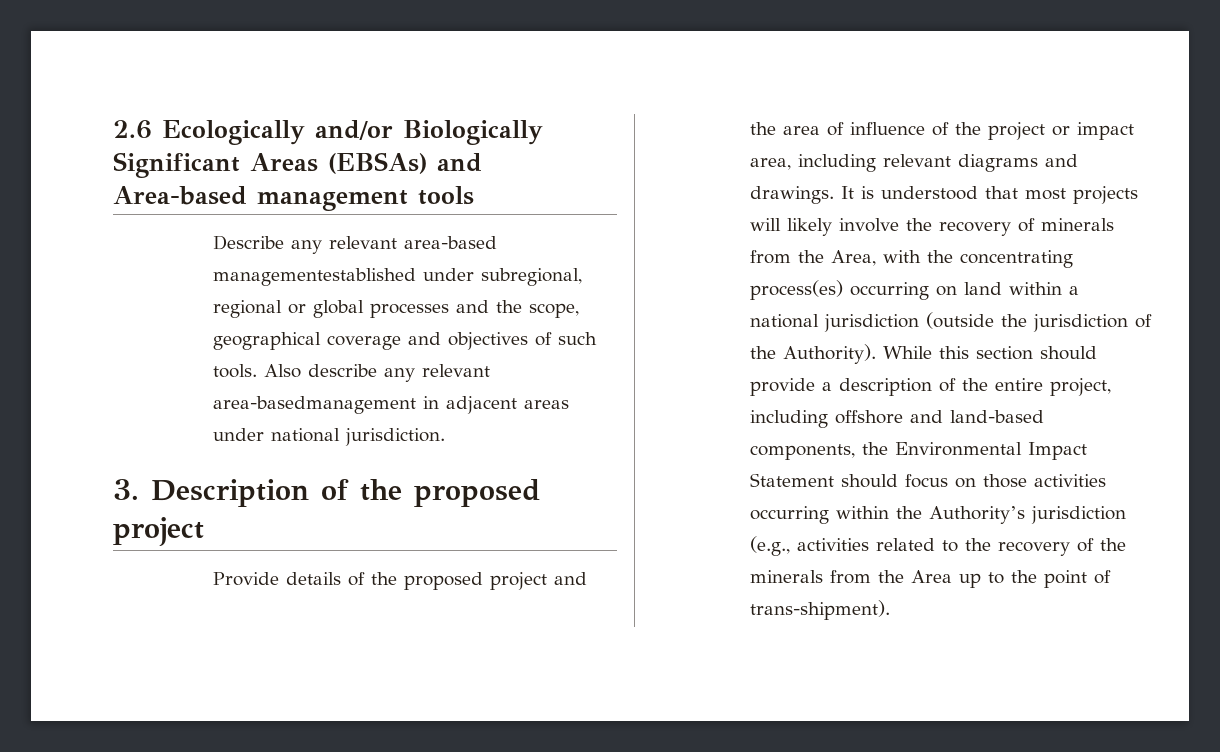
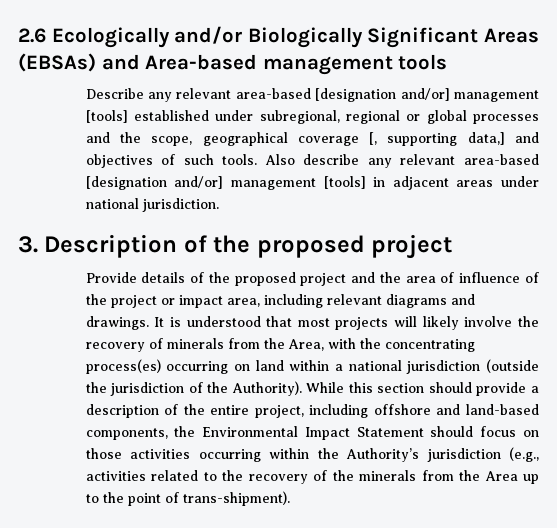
- Describe any relevant area-based managementestablished under subregional, regional or global processes and the scope, geographical coverage and objectives of such tools.
+ Describe any relevant area-based [designation and/or] management [tools] established under subregional, regional or global processes and the scope, geographical coverage [, supporting data,] and objectives of such tools.
- Also describe any relevant area-basedmanagement in adjacent areas under national jurisdiction.
+ Also describe any relevant area-based [designation and/or] management [tools] in adjacent areas under national jurisdiction.

